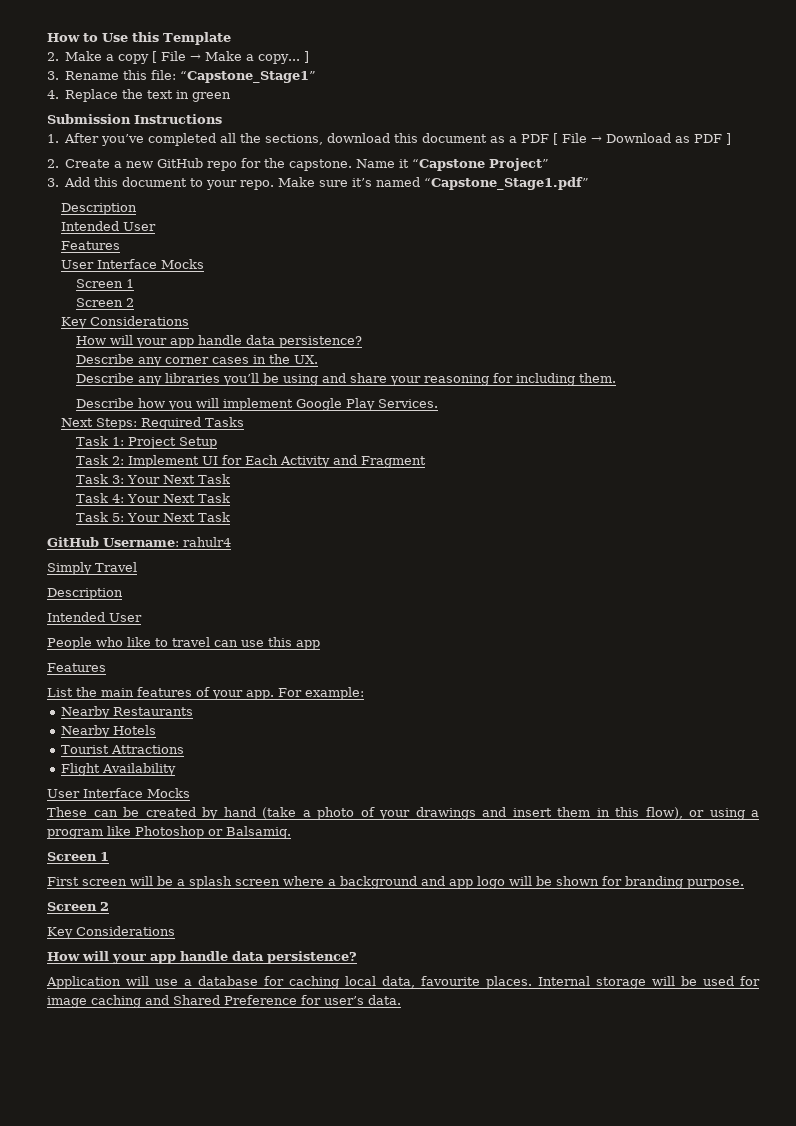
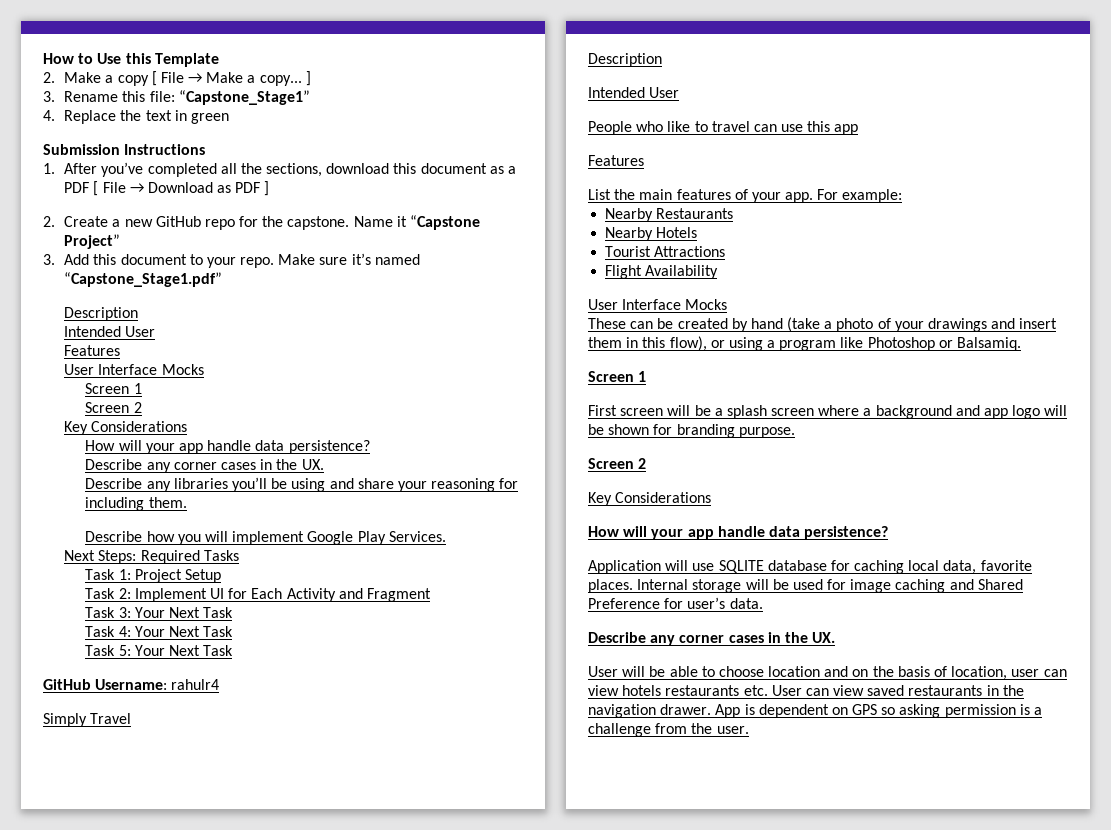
- Application will use a database for caching local data, favourite places.
+ Application will use SQLITE database for caching local data, favorite places.
  Internal storage will be used for image caching and Shared Preference for user’s data.
+ Describe any corner cases in the UX.
+ User will be able to choose location and on the basis of location, user can view hotels restaurants etc. User can view saved restaurants in the navigation drawer. App is dependent on GPS so asking permission is a challenge from the user.

